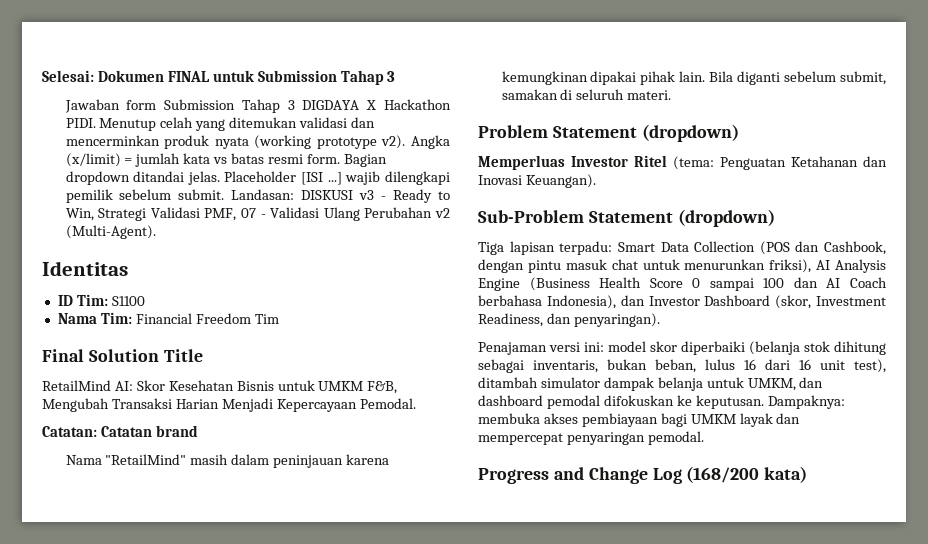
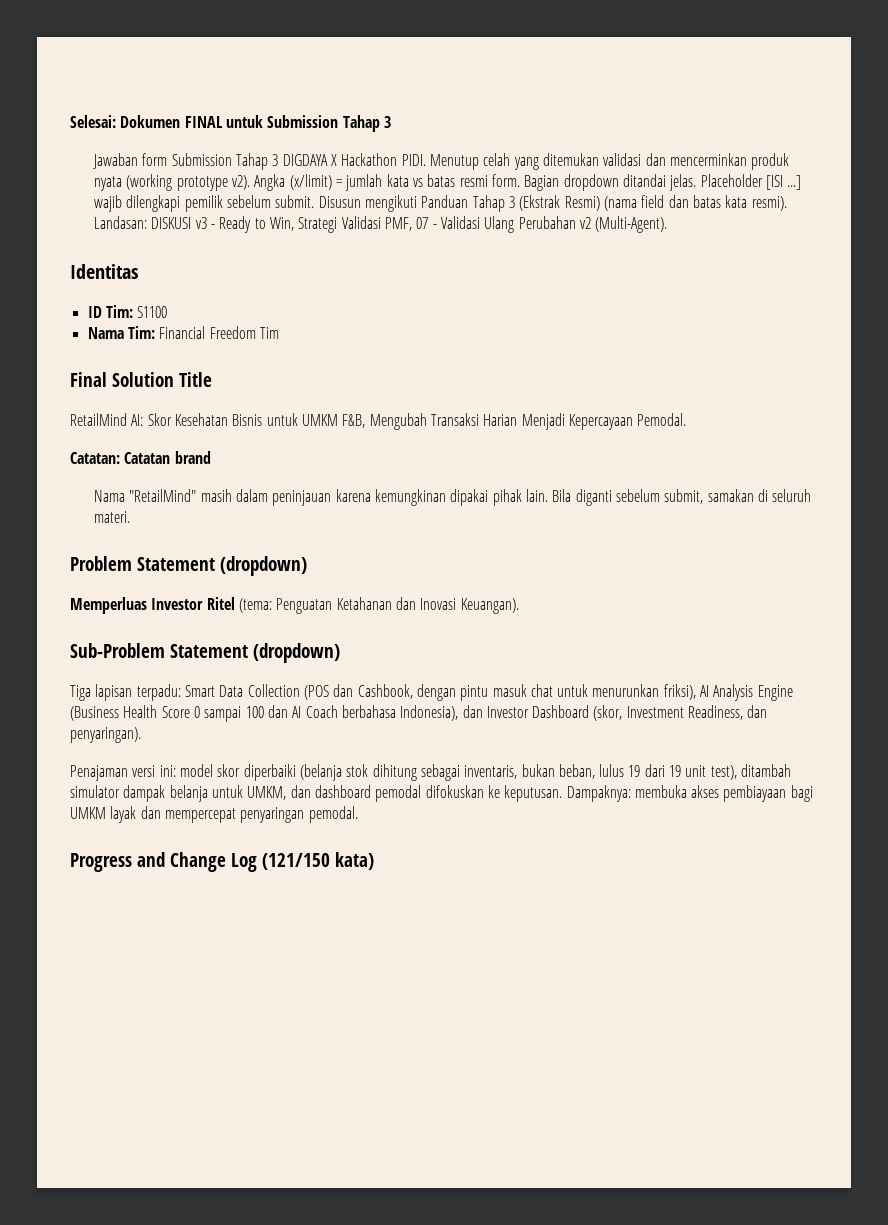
+ Disusun mengikuti Panduan Tahap 3 (Ekstrak Resmi) (nama field dan batas kata resmi).
- Penajaman versi ini: model skor diperbaiki (belanja stok dihitung sebagai inventaris, bukan beban, lulus 16 dari 16 unit test), ditambah simulator dampak belanja untuk UMKM, dan dashboard pemodal difokuskan ke keputusan.
+ Penajaman versi ini: model skor diperbaiki (belanja stok dihitung sebagai inventaris, bukan beban, lulus 19 dari 19 unit test), ditambah simulator dampak belanja untuk UMKM, dan dashboard pemodal difokuskan ke keputusan.
- Progress and Change Log (168/200 kata)
+ Progress and Change Log (121/150 kata)

